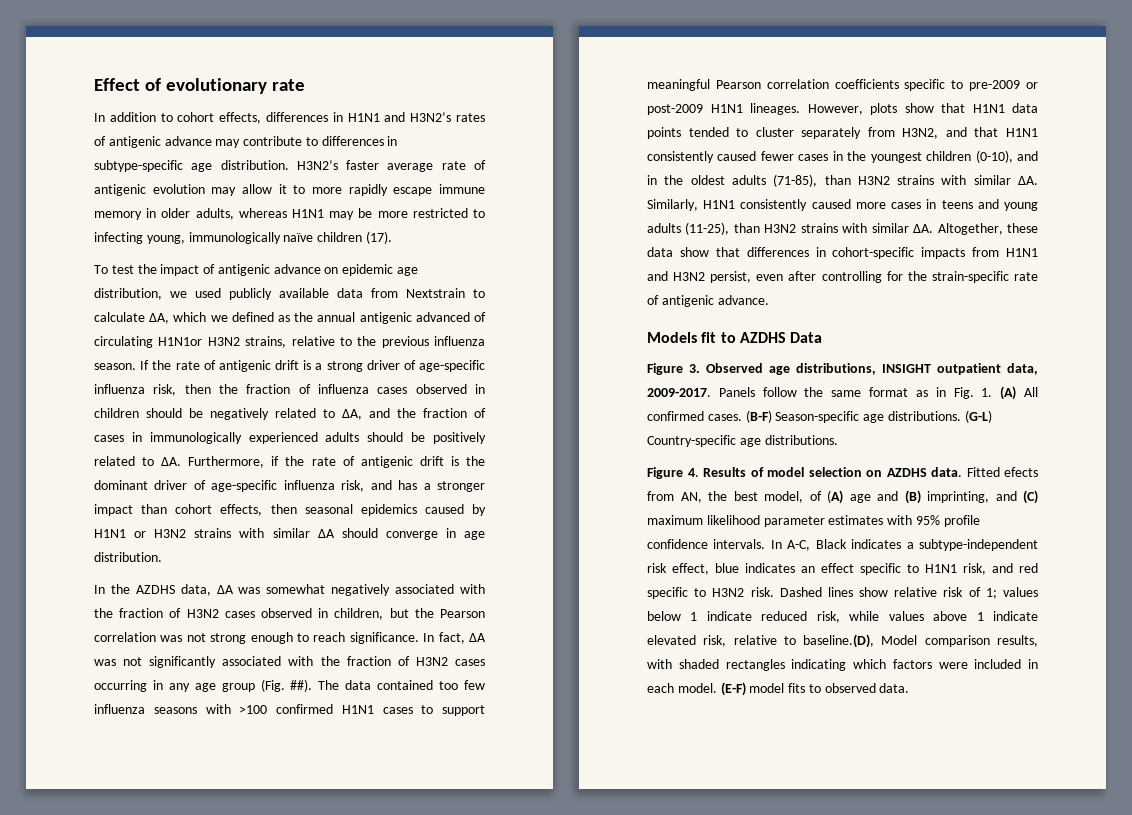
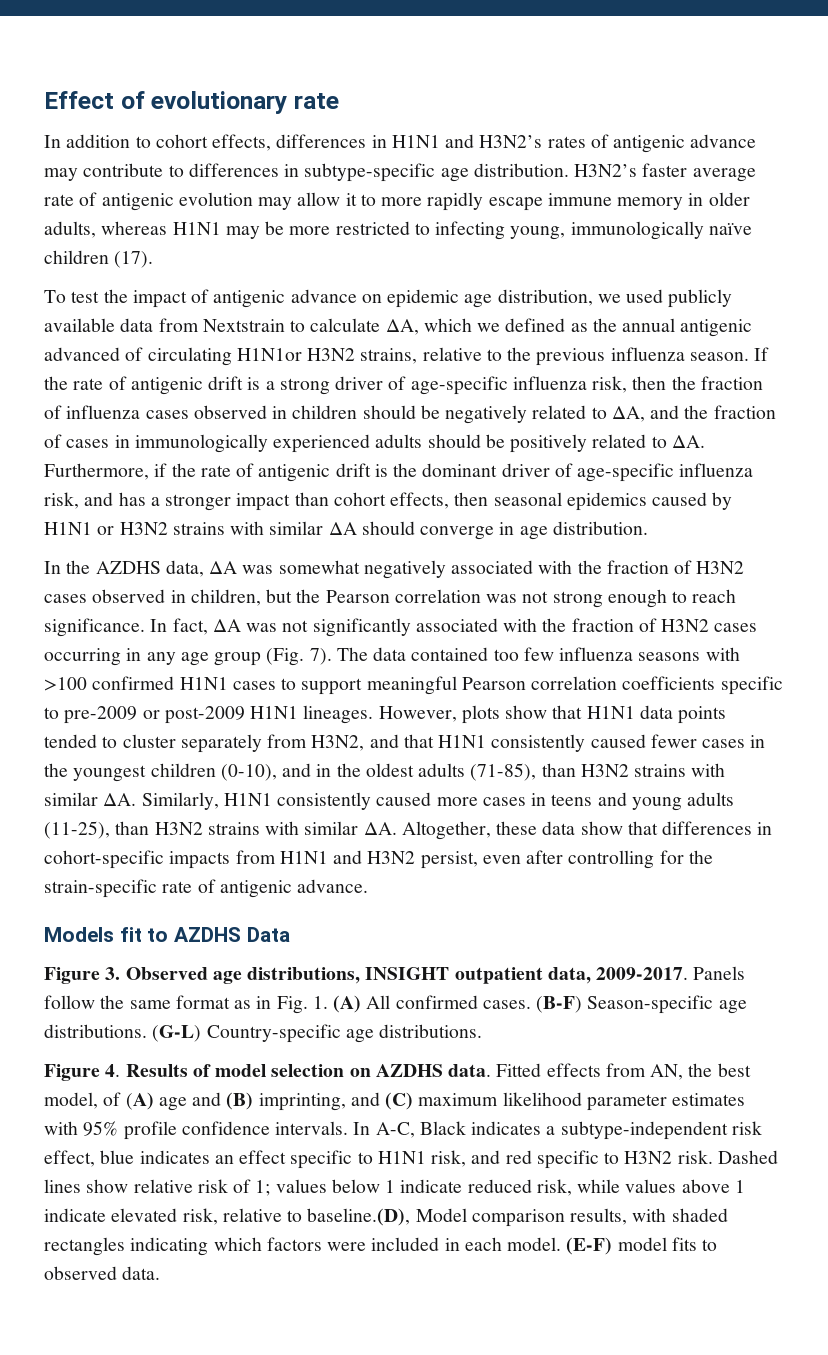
- In fact, ΔA was not significantly associated with the fraction of H3N2 cases occurring in any age group (Fig. ##).
+ In fact, ΔA was not significantly associated with the fraction of H3N2 cases occurring in any age group (Fig. 7).
- Fitted efects from AN, the best model, of (A) age and (B) imprinting, and (C) maximum likelihood parameter estimates with 95% profile confidence intervals.
+ Fitted effects from AN, the best model, of (A) age and (B) imprinting, and (C) maximum likelihood parameter estimates with 95% profile confidence intervals.

